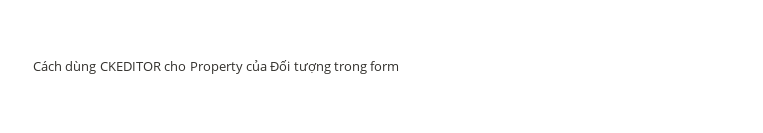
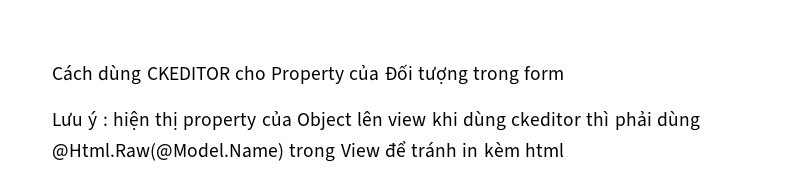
+ Lưu ý : hiện thị property của Object lên view khi dùng ckeditor thì phải dùng @Html.Raw(@Model.Name) trong View để tránh in kèm html

